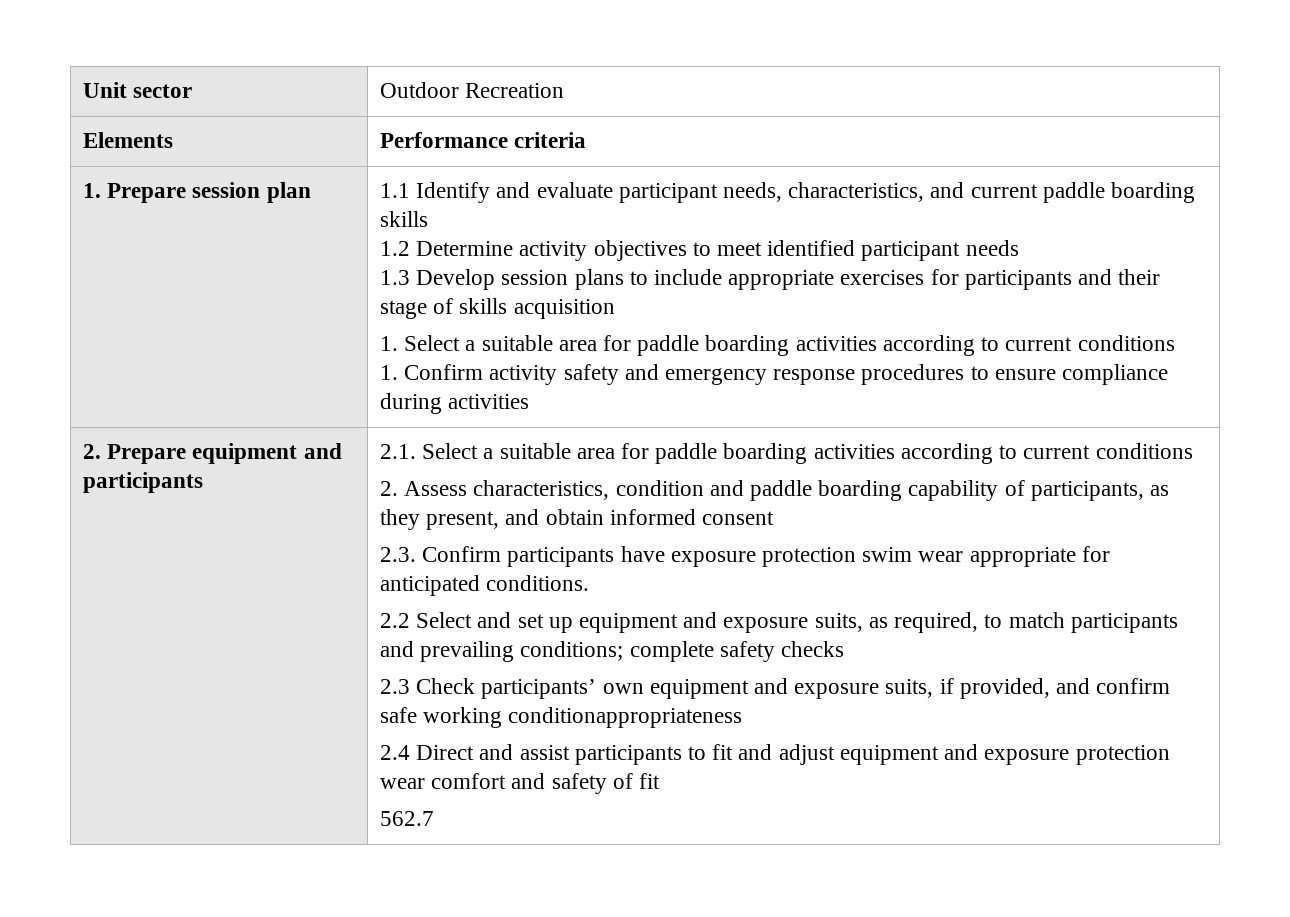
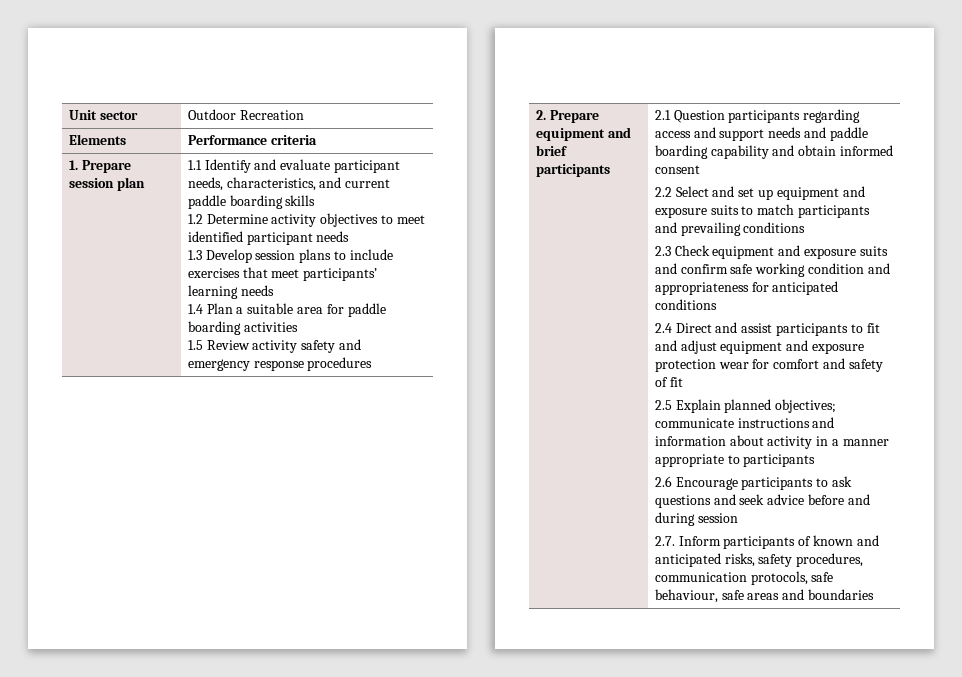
- 1.3 Develop session plans to include appropriate exercises for participants and their stage of skills acquisition
- 1. Select a suitable area for paddle boarding activities according to current conditions
- 1. Confirm activity safety and emergency response procedures to ensure compliance during activities
+ 1.3 Develop session plans to include exercises that meet participants’ learning needs
+ 1.4 Plan a suitable area for paddle boarding activities
+ 1.5 Review activity safety and emergency response procedures
- 2. Prepare equipment and participants
+ 2. Prepare equipment and brief participants
- 2.1. Select a suitable area for paddle boarding activities according to current conditions
- 2. Assess characteristics, condition and paddle boarding capability of participants, as they present, and obtain informed consent
- 2.3. Confirm participants have exposure protection swim wear appropriate for anticipated conditions.
+ 2.1 Question participants regarding access and support needs and paddle boarding capability and obtain informed consent
- 2.2 Select and set up equipment and exposure suits, as required, to match participants and prevailing conditions; complete safety checks
+ 2.2 Select and set up equipment and exposure suits to match participants and prevailing conditions
- 2.3 Check participants’ own equipment and exposure suits, if provided, and confirm safe working conditionappropriateness
+ 2.3 Check equipment and exposure suits and confirm safe working condition and appropriateness for anticipated conditions
- 2.4 Direct and assist participants to fit and adjust equipment and exposure protection wear comfort and safety of fit
+ 2.4 Direct and assist participants to fit and adjust equipment and exposure protection wear for comfort and safety of fit
- 562.7
+ 2.5 Explain planned objectives; communicate instructions and information about activity in a manner appropriate to participants
+ 2.6 Encourage participants to ask questions and seek advice before and during session
+ 2.7. Inform participants of known and anticipated risks, safety procedures, communication protocols, safe behaviour, safe areas and boundaries

